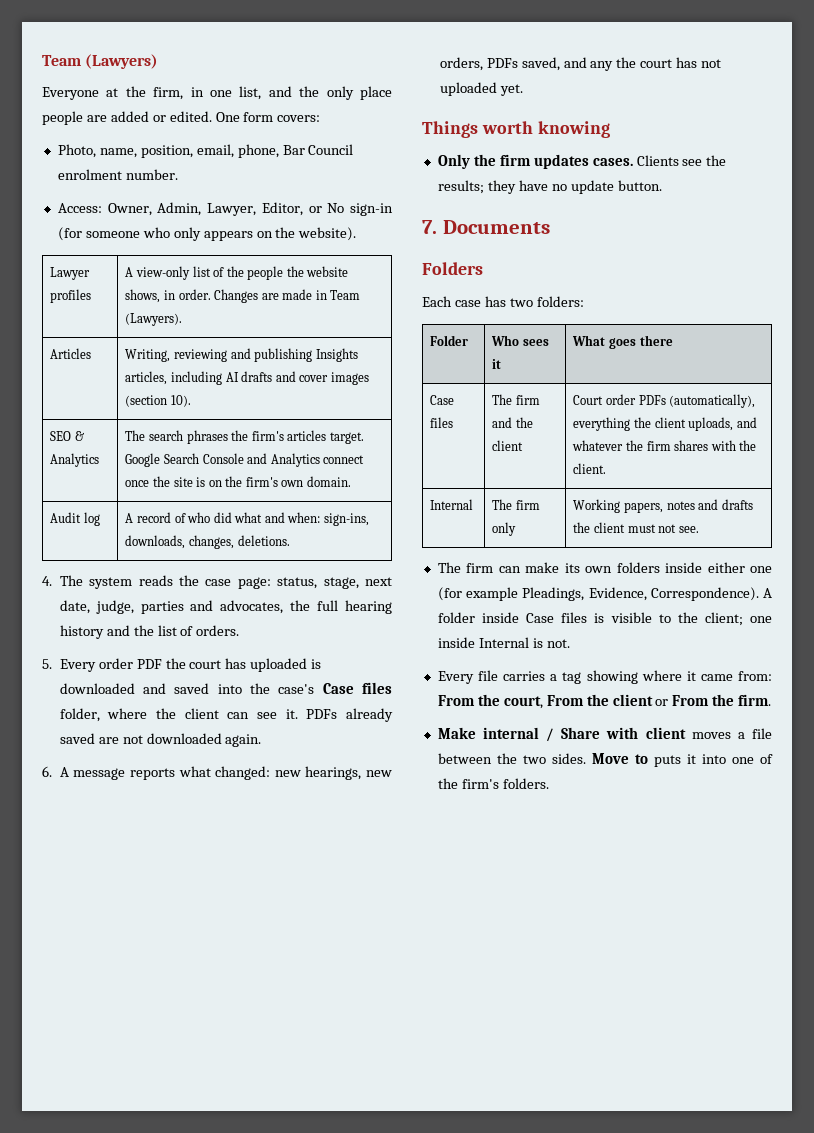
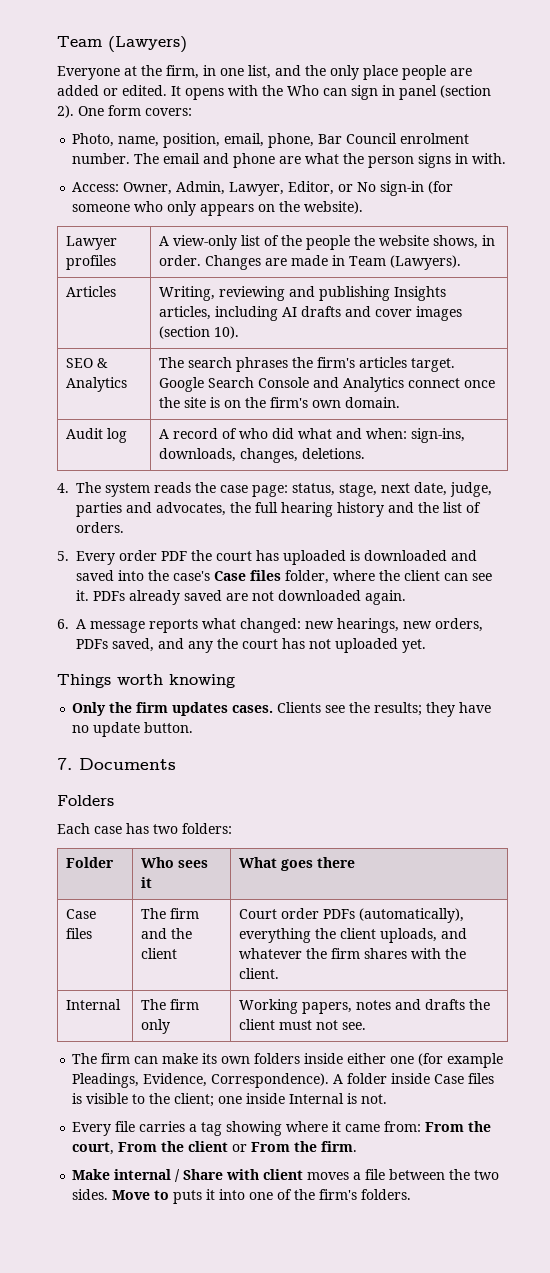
+ It opens with the Who can sign in panel (section 2).
+ The email and phone are what the person signs in with.

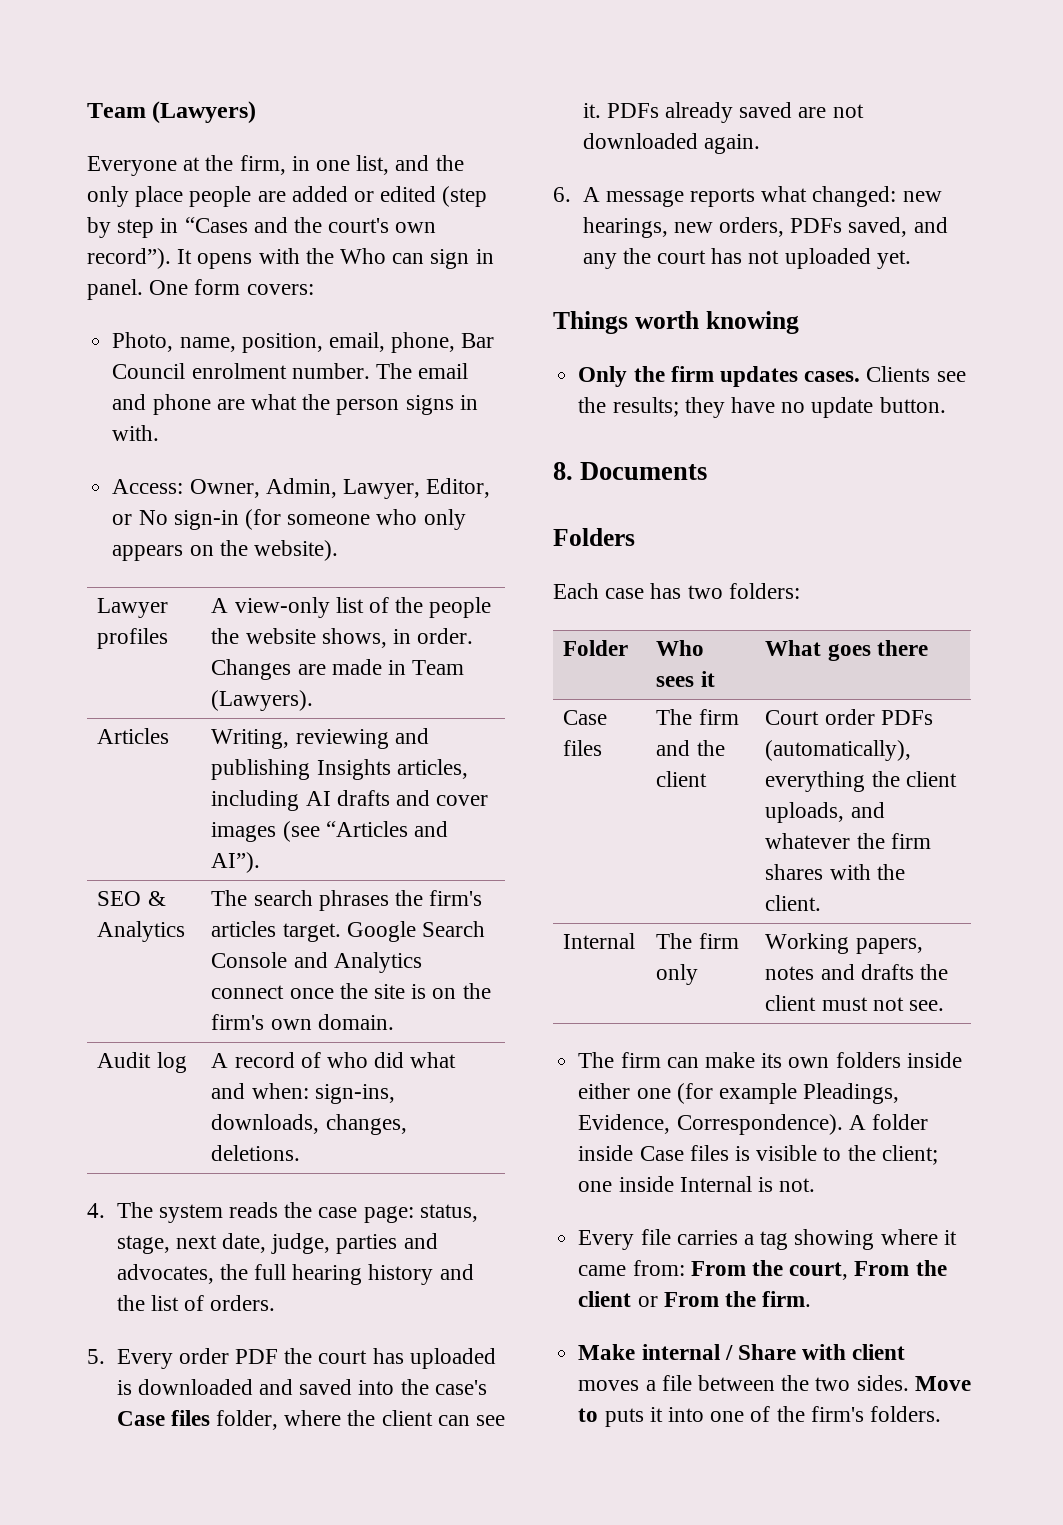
- Everyone at the firm, in one list, and the only place people are added or edited.
+ Everyone at the firm, in one list, and the only place people are added or edited (step by step in “Cases and the court's own record”).
- It opens with the Who can sign in panel (section 2).
+ It opens with the Who can sign in panel.
- Articles | Writing, reviewing and publishing Insights articles, including AI drafts and cover images (section 10).
+ Articles | Writing, reviewing and publishing Insights articles, including AI drafts and cover images (see “Articles and AI”).
- 7. Documents
+ 8. Documents

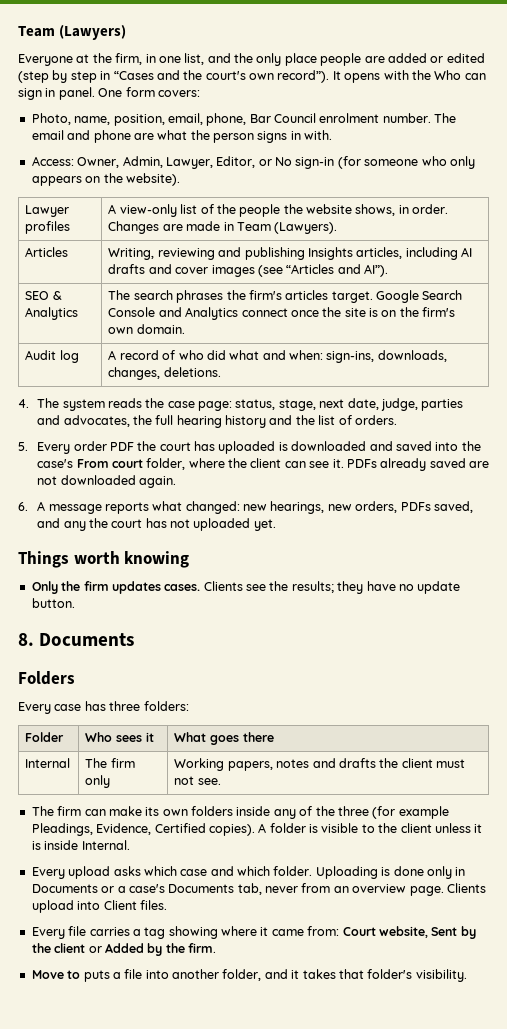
- 5. Every order PDF the court has uploaded is downloaded and saved into the case's Case files folder, where the client can see it.
+ 5. Every order PDF the court has uploaded is downloaded and saved into the case's From court folder, where the client can see it.
- Each case has two folders:
+ Every case has three folders:
- Case files | The firm and the client | Court order PDFs (automatically), everything the client uploads, and whatever the firm shares with the client.
- The firm can make its own folders inside either one (for example Pleadings, Evidence, Correspondence). A folder inside Case files is visible to the client; one inside Internal is not.
+ The firm can make its own folders inside any of the three (for example Pleadings, Evidence, Certified copies). A folder is visible to the client unless it is inside Internal.
+ Every upload asks which case and which folder. Uploading is done only in Documents or a case's Documents tab, never from an overview page. Clients upload into Client files.
- Every file carries a tag showing where it came from: From the court, From the client or From the firm.
+ Every file carries a tag showing where it came from: Court website, Sent by the client or Added by the firm.
- Make internal / Share with client moves a file between the two sides. Move to puts it into one of the firm's folders.
+ Move to puts a file into another folder, and it takes that folder's visibility.

